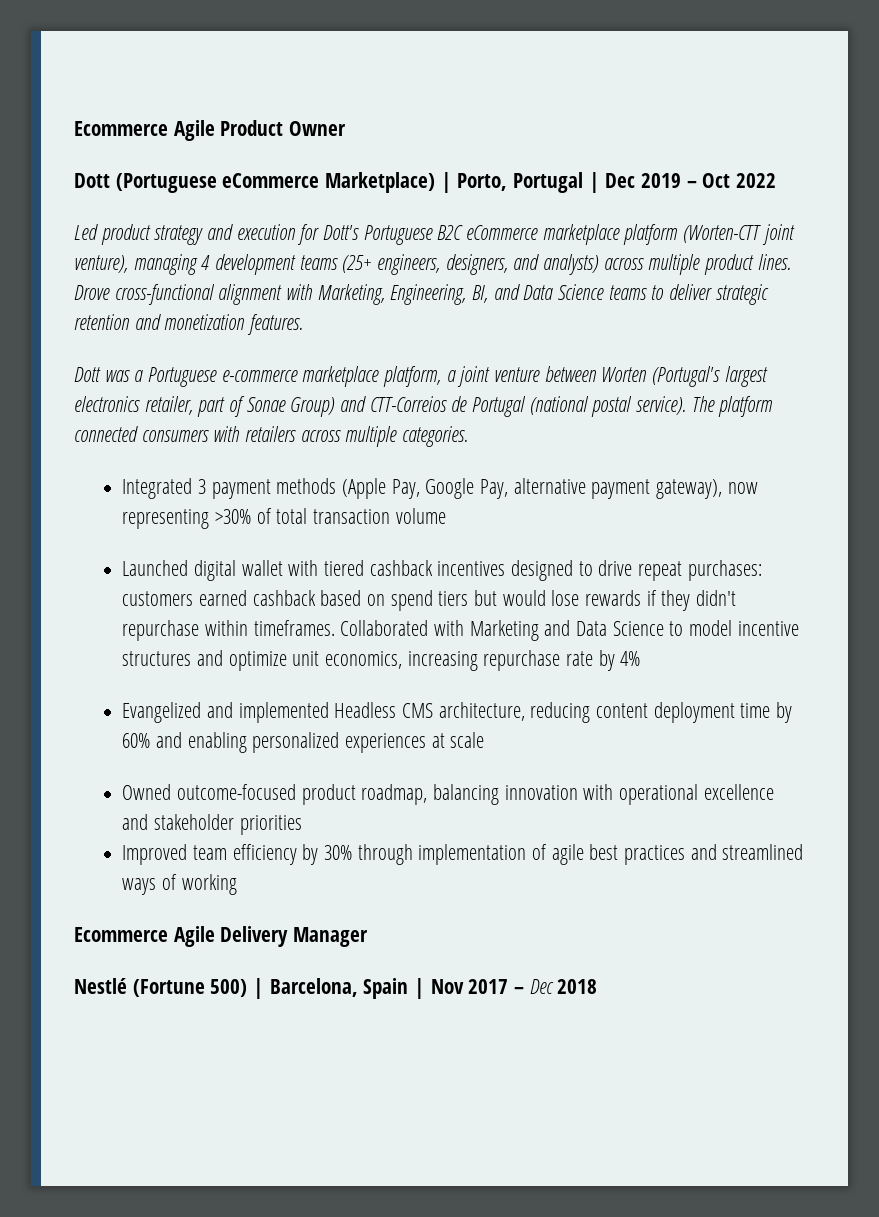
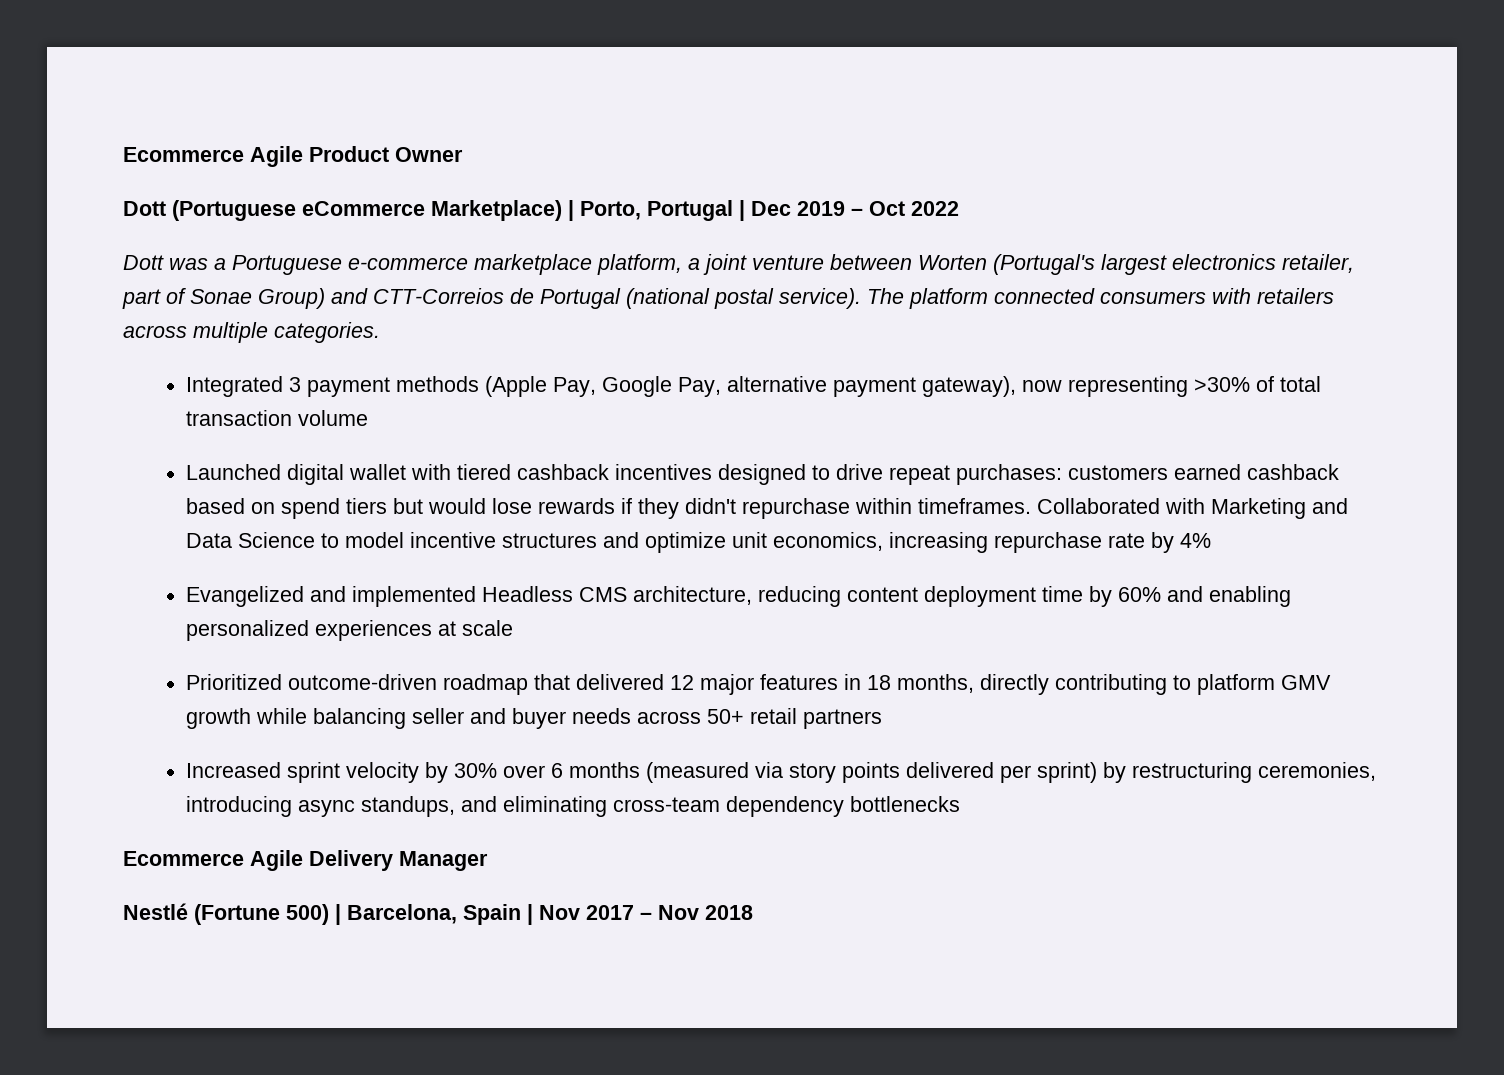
- Led product strategy and execution for Dott's Portuguese B2C eCommerce marketplace platform (Worten-CTT joint venture), managing 4 development teams (25+ engineers, designers, and analysts) across multiple product lines. Drove cross-functional alignment with Marketing, Engineering, BI, and Data Science teams to deliver strategic retention and monetization features.
- Owned outcome-focused product roadmap, balancing innovation with operational excellence and stakeholder priorities
- Improved team efficiency by 30% through implementation of agile best practices and streamlined ways of working
+ Prioritized outcome-driven roadmap that delivered 12 major features in 18 months, directly contributing to platform GMV growth while balancing seller and buyer needs across 50+ retail partners
+ Increased sprint velocity by 30% over 6 months (measured via story points delivered per sprint) by restructuring ceremonies, introducing async standups, and eliminating cross-team dependency bottlenecks
- Nestlé (Fortune 500) | Barcelona, Spain | Nov 2017 – Dec 2018
+ Nestlé (Fortune 500) | Barcelona, Spain | Nov 2017 – Nov 2018

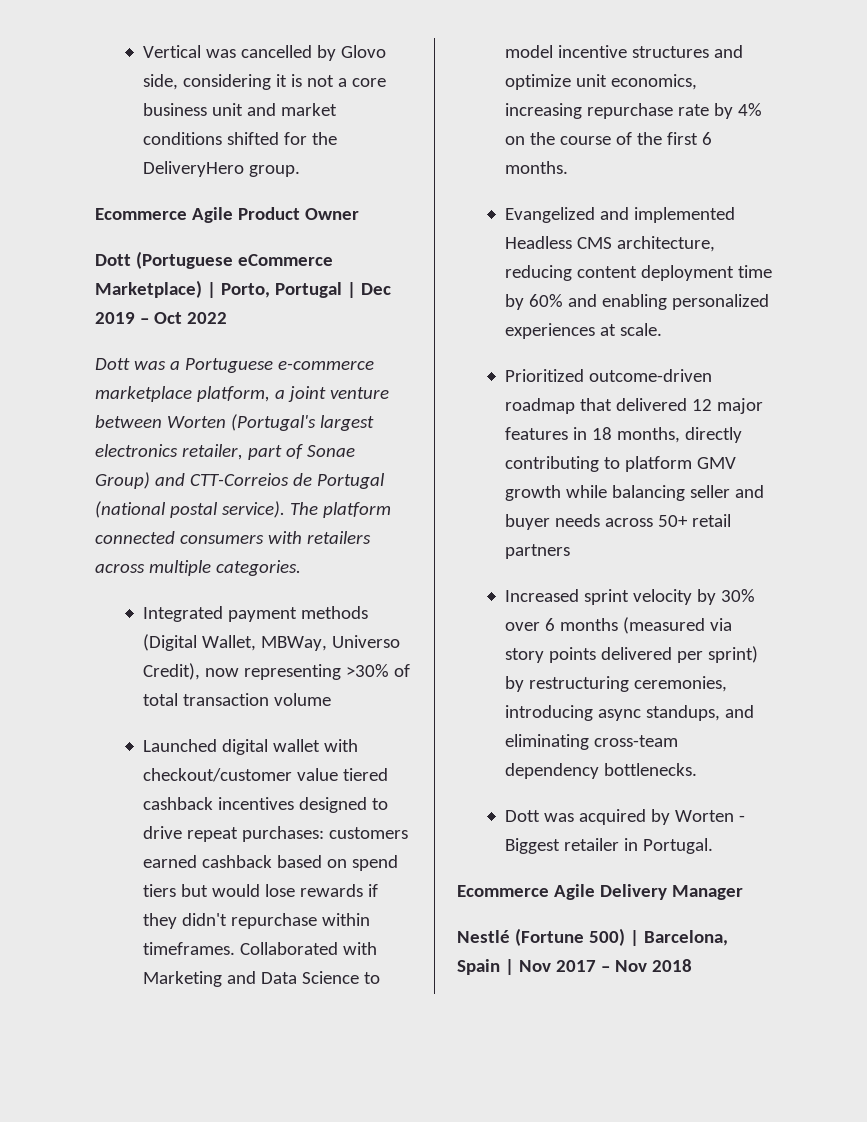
+ Vertical was cancelled by Glovo side, considering it is not a core business unit and market conditions shifted for the DeliveryHero group.
- Integrated 3 payment methods (Apple Pay, Google Pay, alternative payment gateway), now representing >30% of total transaction volume
+ Integrated payment methods (Digital Wallet, MBWay, Universo Credit), now representing >30% of total transaction volume
- Launched digital wallet with tiered cashback incentives designed to drive repeat purchases: customers earned cashback based on spend tiers but would lose rewards if they didn't repurchase within timeframes.
+ Launched digital wallet with checkout/customer value tiered cashback incentives designed to drive repeat purchases: customers earned cashback based on spend tiers but would lose rewards if they didn't repurchase within timeframes.
- Collaborated with Marketing and Data Science to model incentive structures and optimize unit economics, increasing repurchase rate by 4%
+ Collaborated with Marketing and Data Science to model incentive structures and optimize unit economics, increasing repurchase rate by 4% on the course of the first 6 months.
- Evangelized and implemented Headless CMS architecture, reducing content deployment time by 60% and enabling personalized experiences at scale
+ Evangelized and implemented Headless CMS architecture, reducing content deployment time by 60% and enabling personalized experiences at scale.
- Increased sprint velocity by 30% over 6 months (measured via story points delivered per sprint) by restructuring ceremonies, introducing async standups, and eliminating cross-team dependency bottlenecks
+ Increased sprint velocity by 30% over 6 months (measured via story points delivered per sprint) by restructuring ceremonies, introducing async standups, and eliminating cross-team dependency bottlenecks.
+ Dott was acquired by Worten - Biggest retailer in Portugal.

